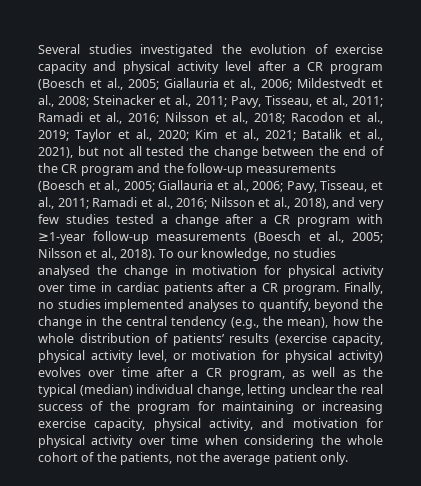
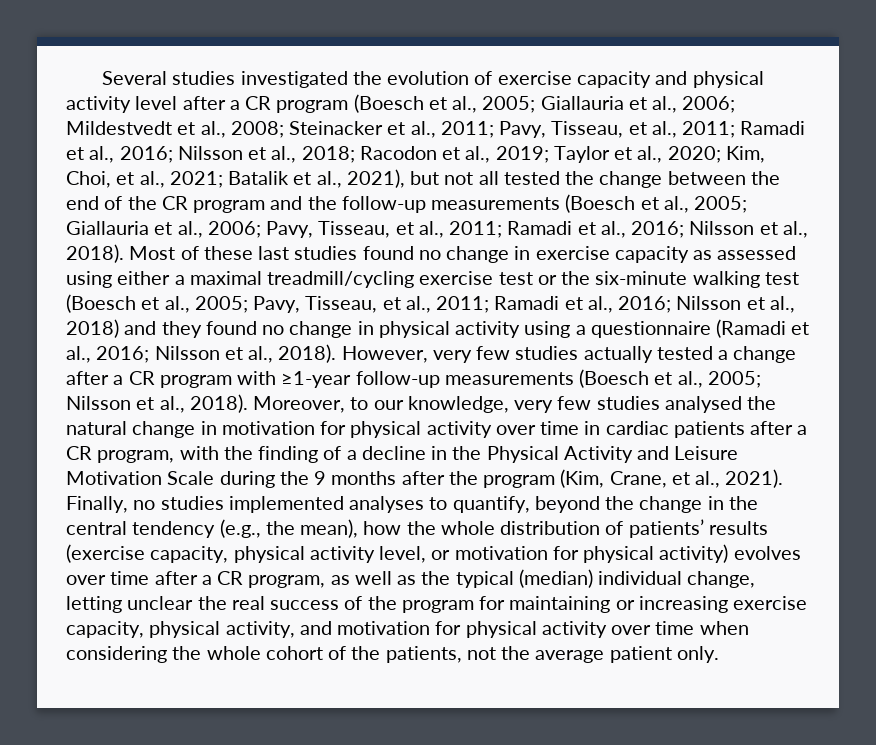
- Kim et al., 2021;
+ Kim, Choi, et al., 2021;
- Nilsson et al., 2018), and very few studies tested a change after a CR program with ≥1-year follow-up measurements (Boesch et al., 2005;
+ Nilsson et al., 2018). Most of these last studies found no change in exercise capacity as assessed using either a maximal treadmill/cycling exercise test or the six-minute walking test (Boesch et al., 2005; Pavy, Tisseau, et al., 2011; Ramadi et al., 2016; Nilsson et al., 2018) and they found no change in physical activity using a questionnaire (Ramadi et al., 2016; Nilsson et al., 2018). However, very few studies actually tested a change after a CR program with ≥1-year follow-up measurements (Boesch et al., 2005;
- To our knowledge, no studies analysed the change in motivation for physical activity over time in cardiac patients after a CR program.
+ Moreover, to our knowledge, very few studies analysed the natural change in motivation for physical activity over time in cardiac patients after a CR program, with the finding of a decline in the Physical Activity and Leisure Motivation Scale during the 9 months after the program (Kim, Crane, et al., 2021).

